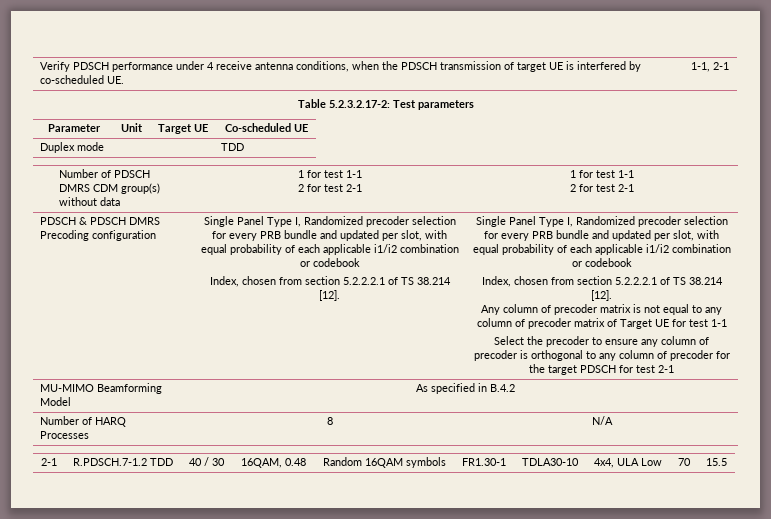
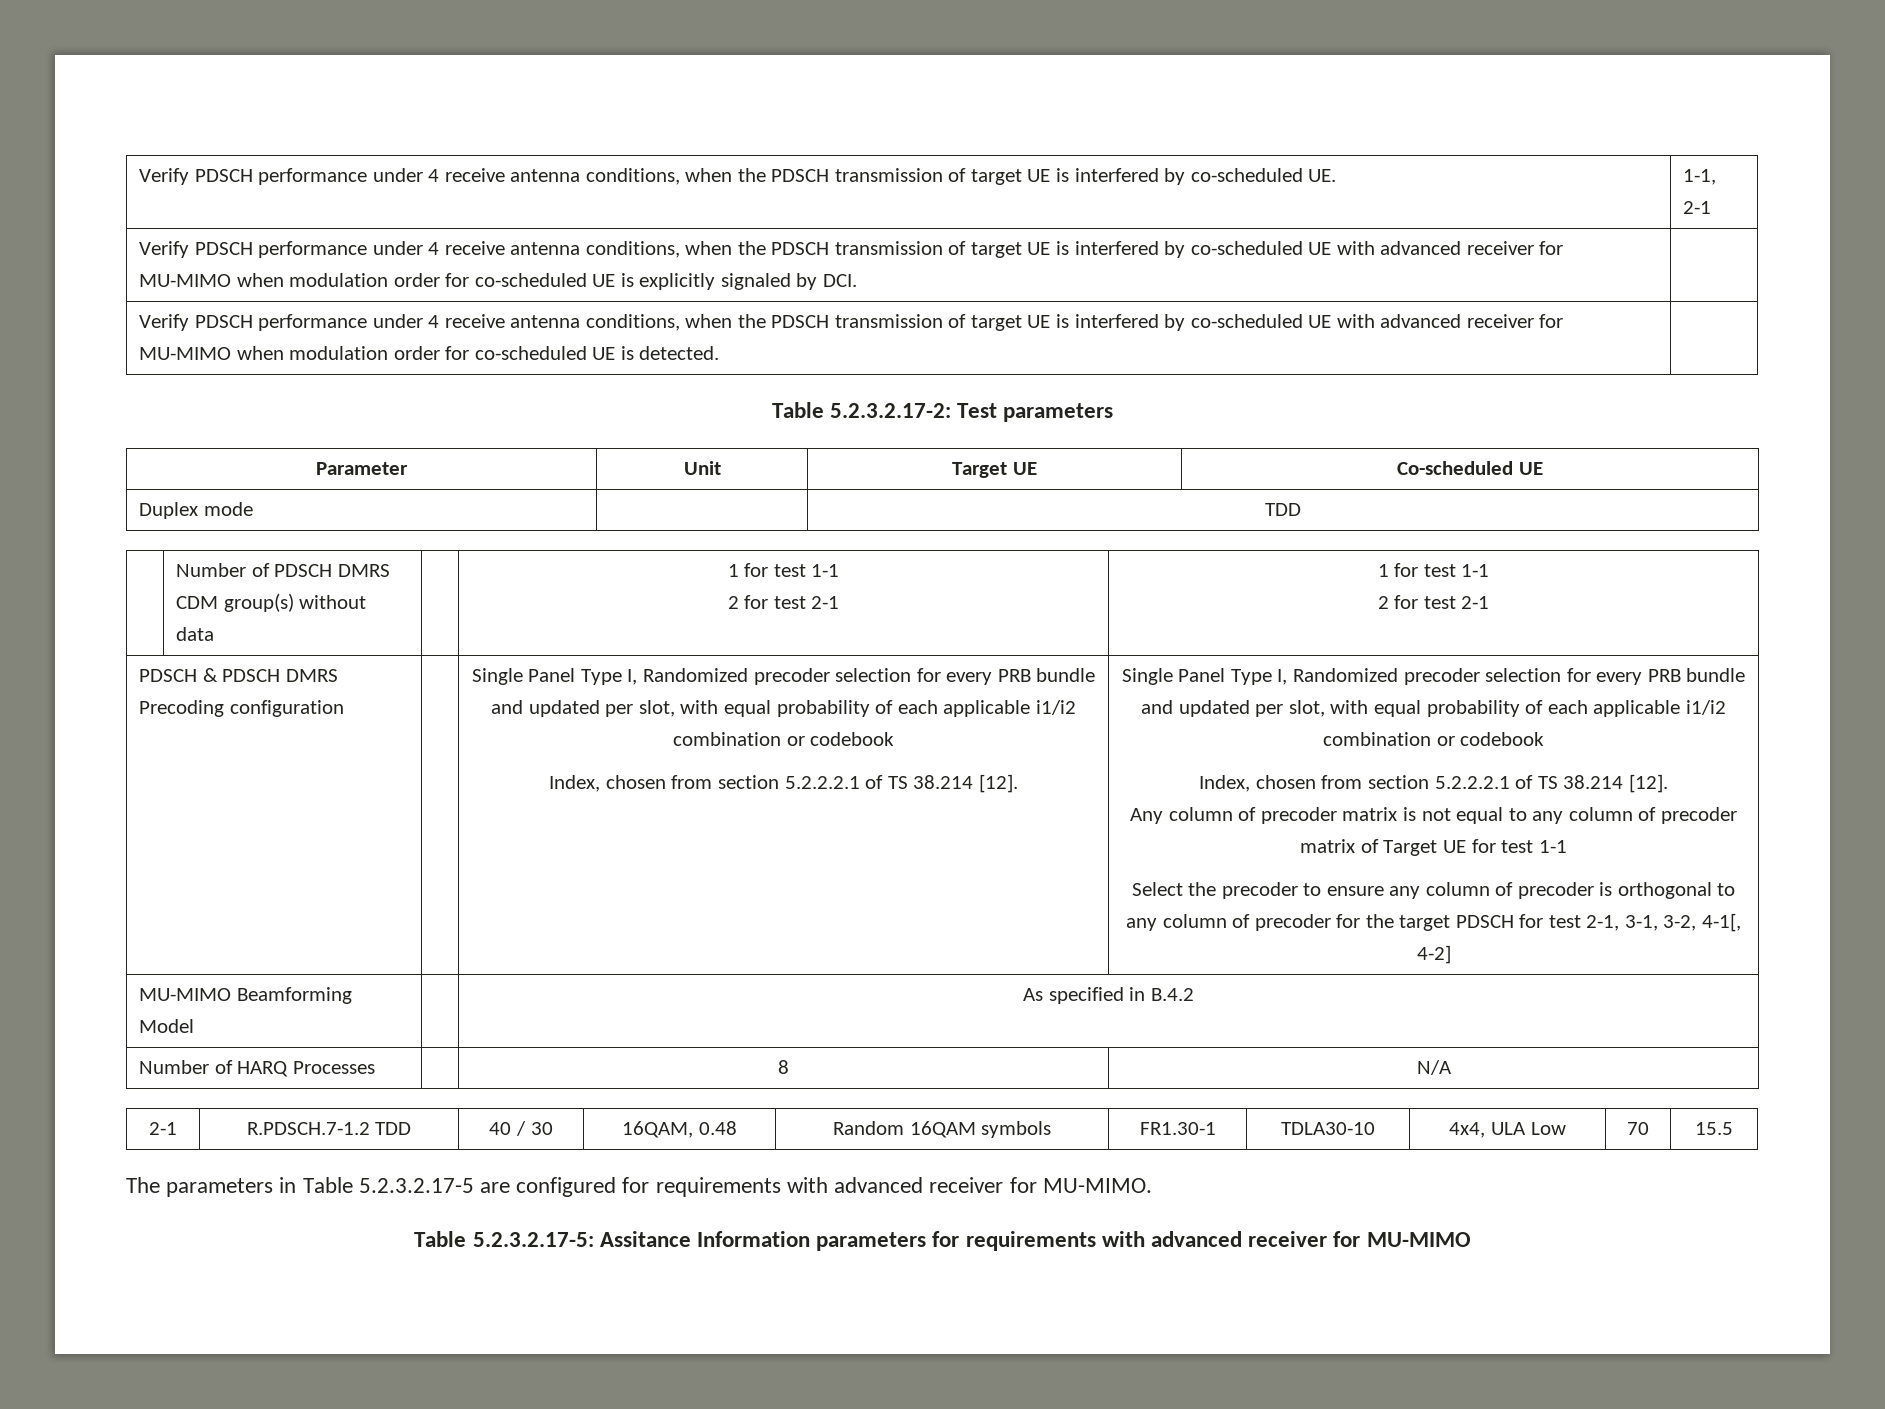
+ Verify PDSCH performance under 4 receive antenna conditions, when the PDSCH transmission of target UE is interfered by co-scheduled UE with advanced receiver for MU-MIMO when modulation order for co-scheduled UE is explicitly signaled by DCI. |
+ Verify PDSCH performance under 4 receive antenna conditions, when the PDSCH transmission of target UE is interfered by co-scheduled UE with advanced receiver for MU-MIMO when modulation order for co-scheduled UE is detected. |
- Select the precoder to ensure any column of precoder is orthogonal to any column of precoder for the target PDSCH for test 2-1
+ Select the precoder to ensure any column of precoder is orthogonal to any column of precoder for the target PDSCH for test 2-1, 3-1, 3-2, 4-1[, 4-2]
+ The parameters in Table 5.2.3.2.17-5 are configured for requirements with advanced receiver for MU-MIMO.
+ Table 5.2.3.2.17-5: Assitance Information parameters for requirements with advanced receiver for MU-MIMO

